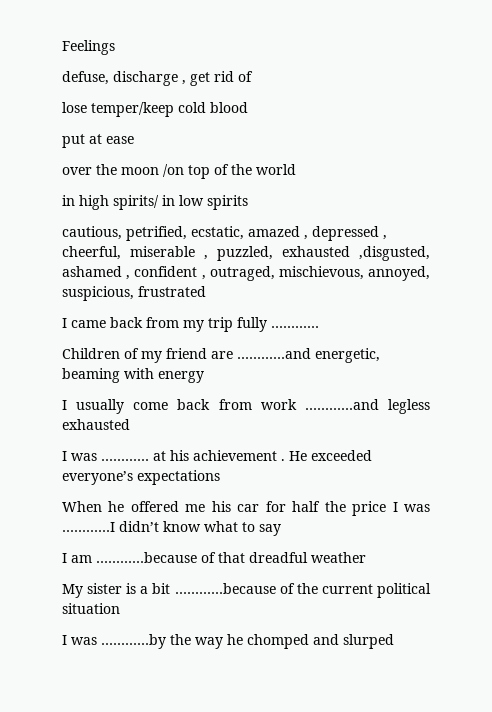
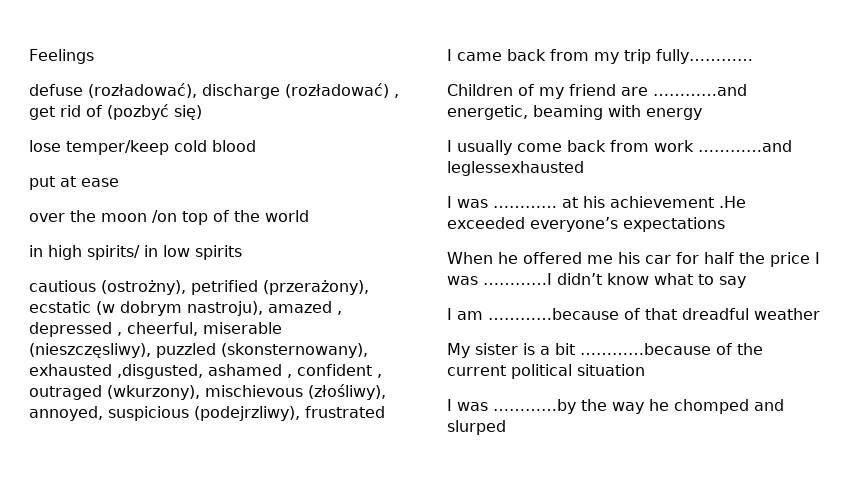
- defuse, discharge , get rid of
+ defuse (rozładować), discharge (rozładować) , get rid of (pozbyć się)
- cautious, petrified, ecstatic, amazed , depressed , cheerful, miserable , puzzled, exhausted ,disgusted, ashamed , confident , outraged, mischievous, annoyed, suspicious, frustrated
+ cautious (ostrożny), petrified (przerażony), ecstatic (w dobrym nastroju), amazed , depressed , cheerful, miserable (nieszczęsliwy), puzzled (skonsternowany), exhausted ,disgusted, ashamed , confident , outraged (wkurzony), mischievous (złośliwy), annoyed, suspicious (podejrzliwy), frustrated
- I came back from my trip fully …………
+ I came back from my trip fully…………
- I usually come back from work …………and legless exhausted
+ I usually come back from work …………and leglessexhausted
- I was ………… at his achievement . He exceeded everyone’s expectations
+ I was ………… at his achievement .He exceeded everyone’s expectations

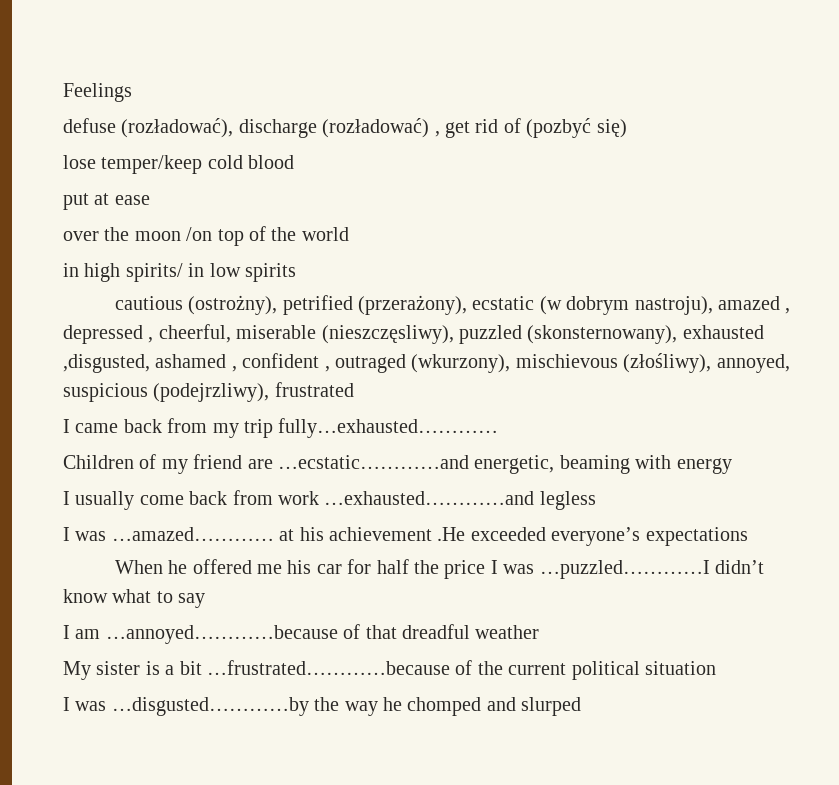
- I came back from my trip fully…………
+ I came back from my trip fully…exhausted…………
- Children of my friend are …………and energetic, beaming with energy
+ Children of my friend are …ecstatic…………and energetic, beaming with energy
- I usually come back from work …………and leglessexhausted
- I was ………… at his achievement .He exceeded everyone’s expectations
+ I usually come back from work …exhausted…………and legless
+ I was …amazed………… at his achievement .He exceeded everyone’s expectations
- When he offered me his car for half the price I was …………I didn’t know what to say
+ When he offered me his car for half the price I was …puzzled…………I didn’t know what to say
- I am …………because of that dreadful weather
+ I am …annoyed…………because of that dreadful weather
- My sister is a bit …………because of the current political situation
+ My sister is a bit …frustrated…………because of the current political situation
- I was …………by the way he chomped and slurped
+ I was …disgusted…………by the way he chomped and slurped

